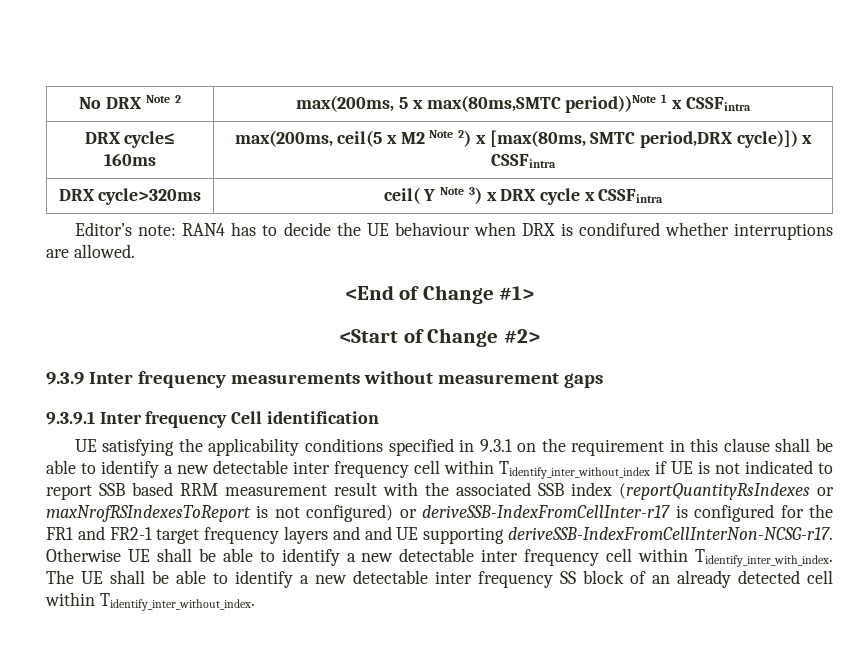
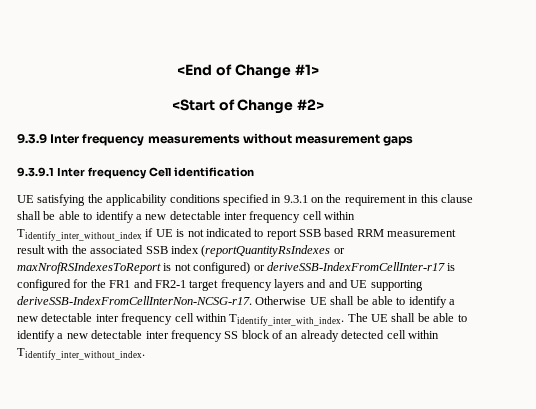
- No DRX Note 2 | max(200ms, 5 x max(80ms,SMTC period))Note 1 x CSSFintra
- DRX cycle≤ 160ms | max(200ms, ceil(5 x M2 Note 2) x [max(80ms, SMTC period,DRX cycle)]) x CSSFintra
- DRX cycle>320ms | ceil( Y Note 3) x DRX cycle x CSSFintra
- Editor’s note: RAN4 has to decide the UE behaviour when DRX is condifured whether interruptions are allowed.

